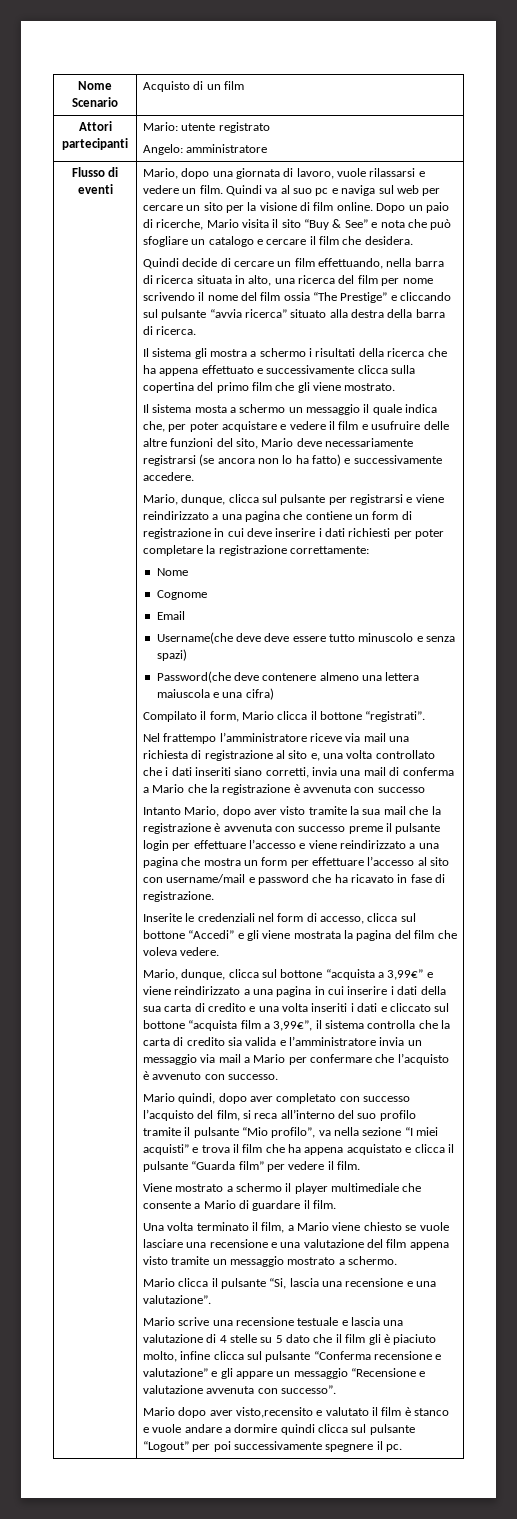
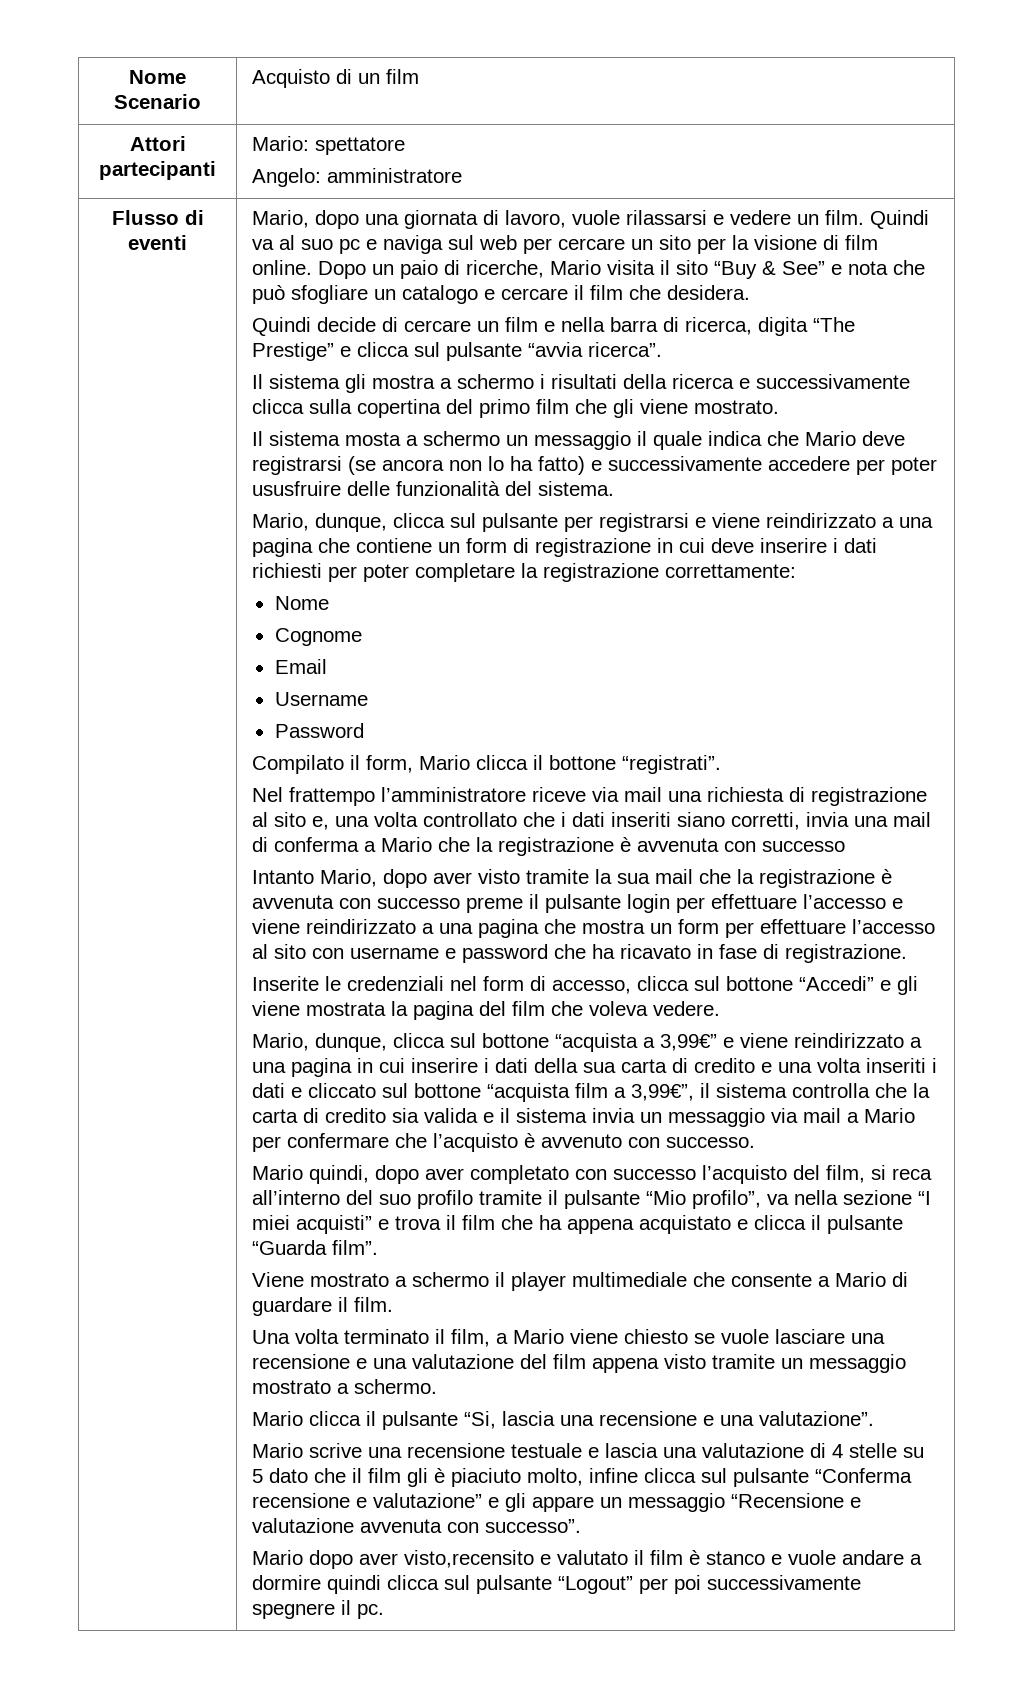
- Attori partecipanti | Mario: utente registrato
+ Attori partecipanti | Mario: spettatore
- Quindi decide di cercare un film effettuando, nella barra di ricerca situata in alto, una ricerca del film per nome scrivendo il nome del film ossia “The Prestige” e cliccando sul pulsante “avvia ricerca” situato alla destra della barra di ricerca.
+ Quindi decide di cercare un film e nella barra di ricerca, digita “The Prestige” e clicca sul pulsante “avvia ricerca”.
- Il sistema gli mostra a schermo i risultati della ricerca che ha appena effettuato e successivamente clicca sulla copertina del primo film che gli viene mostrato.
+ Il sistema gli mostra a schermo i risultati della ricerca e successivamente clicca sulla copertina del primo film che gli viene mostrato.
- Il sistema mosta a schermo un messaggio il quale indica che, per poter acquistare e vedere il film e usufruire delle altre funzioni del sito, Mario deve necessariamente registrarsi (se ancora non lo ha fatto) e successivamente accedere.
+ Il sistema mosta a schermo un messaggio il quale indica che Mario deve registrarsi (se ancora non lo ha fatto) e successivamente accedere per poter ususfruire delle funzionalità del sistema.
- Username(che deve deve essere tutto minuscolo e senza spazi)
- Password(che deve contenere almeno una lettera maiuscola e una cifra)
+ Username
+ Password
- Intanto Mario, dopo aver visto tramite la sua mail che la registrazione è avvenuta con successo preme il pulsante login per effettuare l’accesso e viene reindirizzato a una pagina che mostra un form per effettuare l’accesso al sito con username/mail e password che ha ricavato in fase di registrazione.
+ Intanto Mario, dopo aver visto tramite la sua mail che la registrazione è avvenuta con successo preme il pulsante login per effettuare l’accesso e viene reindirizzato a una pagina che mostra un form per effettuare l’accesso al sito con username e password che ha ricavato in fase di registrazione.
- Mario, dunque, clicca sul bottone “acquista a 3,99€” e viene reindirizzato a una pagina in cui inserire i dati della sua carta di credito e una volta inseriti i dati e cliccato sul bottone “acquista film a 3,99€”, il sistema controlla che la carta di credito sia valida e l’amministratore invia un messaggio via mail a Mario per confermare che l’acquisto è avvenuto con successo.
+ Mario, dunque, clicca sul bottone “acquista a 3,99€” e viene reindirizzato a una pagina in cui inserire i dati della sua carta di credito e una volta inseriti i dati e cliccato sul bottone “acquista film a 3,99€”, il sistema controlla che la carta di credito sia valida e il sistema invia un messaggio via mail a Mario per confermare che l’acquisto è avvenuto con successo.
- Mario quindi, dopo aver completato con successo l’acquisto del film, si reca all’interno del suo profilo tramite il pulsante “Mio profilo”, va nella sezione “I miei acquisti” e trova il film che ha appena acquistato e clicca il pulsante “Guarda film” per vedere il film.
+ Mario quindi, dopo aver completato con successo l’acquisto del film, si reca all’interno del suo profilo tramite il pulsante “Mio profilo”, va nella sezione “I miei acquisti” e trova il film che ha appena acquistato e clicca il pulsante “Guarda film”.

